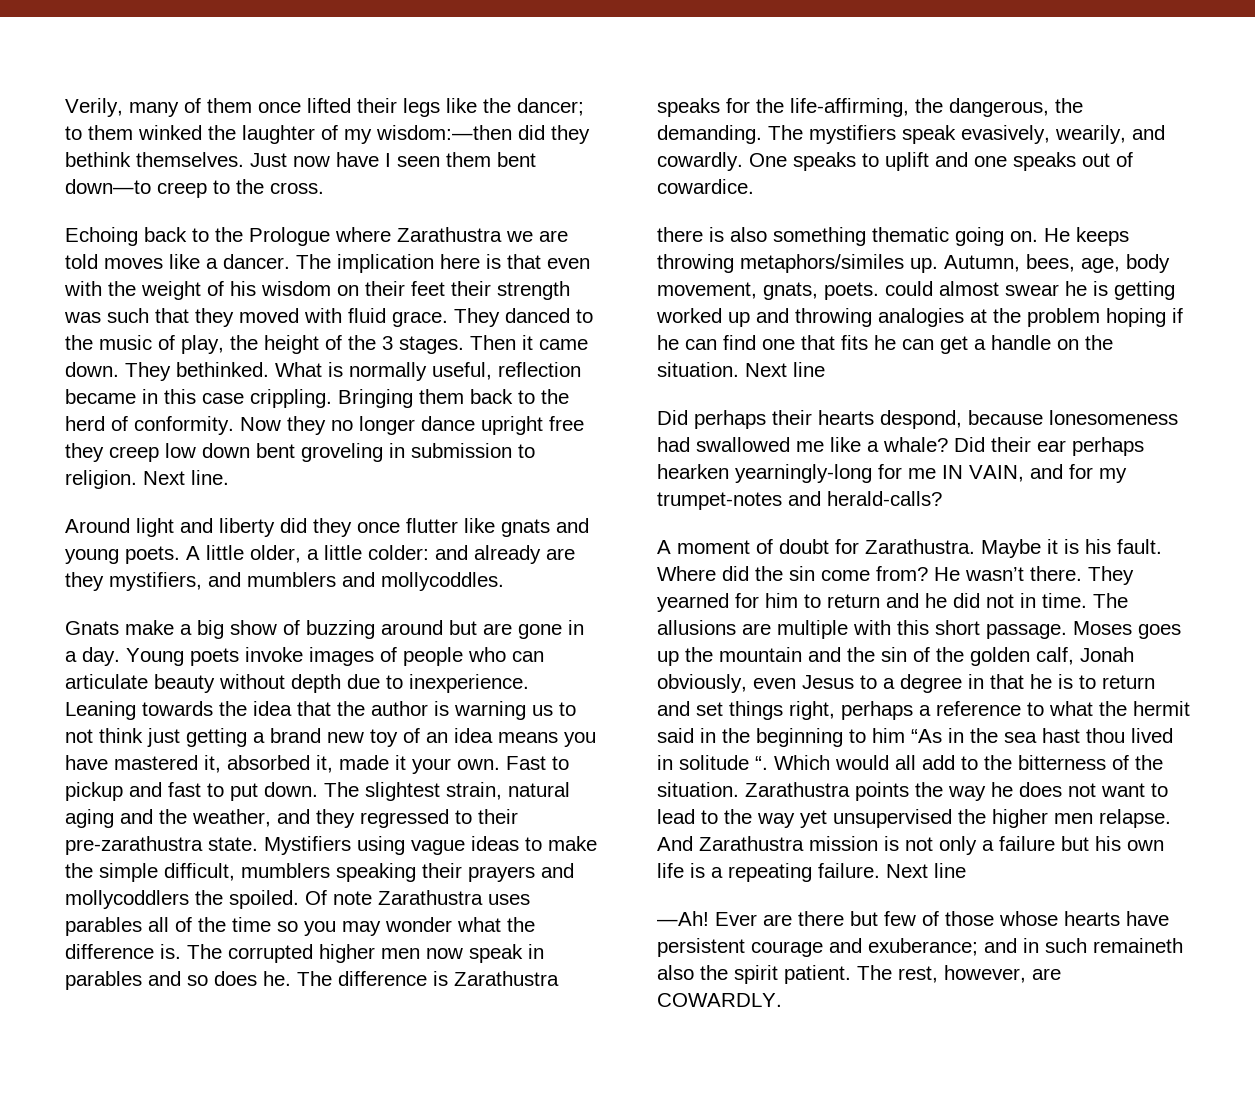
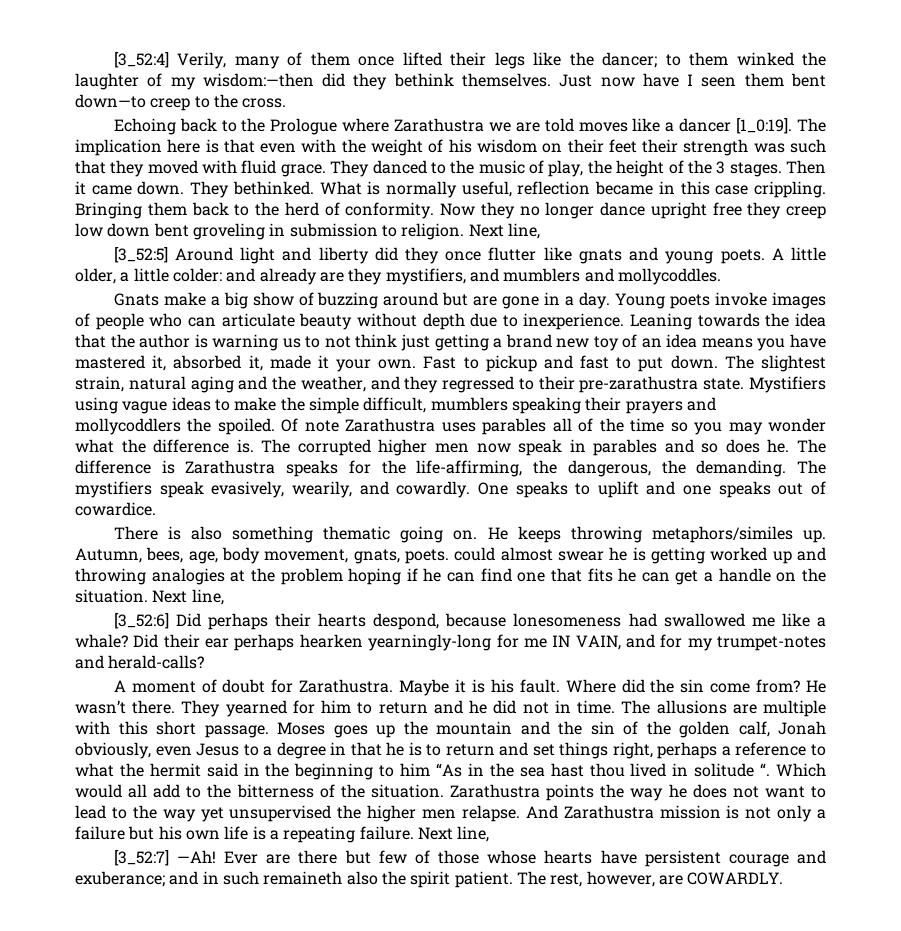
- Verily, many of them once lifted their legs like the dancer; to them winked the laughter of my wisdom:—then did they bethink themselves.
+ [3_52:4] Verily, many of them once lifted their legs like the dancer; to them winked the laughter of my wisdom:—then did they bethink themselves.
- Echoing back to the Prologue where Zarathustra we are told moves like a dancer.
+ Echoing back to the Prologue where Zarathustra we are told moves like a dancer [1_0:19].
- Now they no longer dance upright free they creep low down bent groveling in submission to religion. Next line.
- Around light and liberty did they once flutter like gnats and young poets.
+ Now they no longer dance upright free they creep low down bent groveling in submission to religion. Next line,
+ [3_52:5] Around light and liberty did they once flutter like gnats and young poets.
- there is also something thematic going on.
+ There is also something thematic going on.
- Autumn, bees, age, body movement, gnats, poets. could almost swear he is getting worked up and throwing analogies at the problem hoping if he can find one that fits he can get a handle on the situation. Next line
- Did perhaps their hearts despond, because lonesomeness had swallowed me like a whale?
+ Autumn, bees, age, body movement, gnats, poets. could almost swear he is getting worked up and throwing analogies at the problem hoping if he can find one that fits he can get a handle on the situation. Next line,
+ [3_52:6] Did perhaps their hearts despond, because lonesomeness had swallowed me like a whale?
- And Zarathustra mission is not only a failure but his own life is a repeating failure. Next line
- —Ah!
+ And Zarathustra mission is not only a failure but his own life is a repeating failure. Next line,
+ [3_52:7] —Ah!

